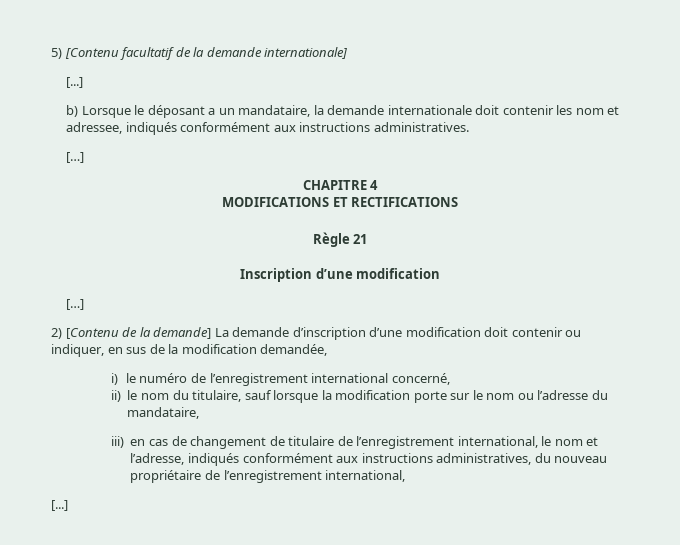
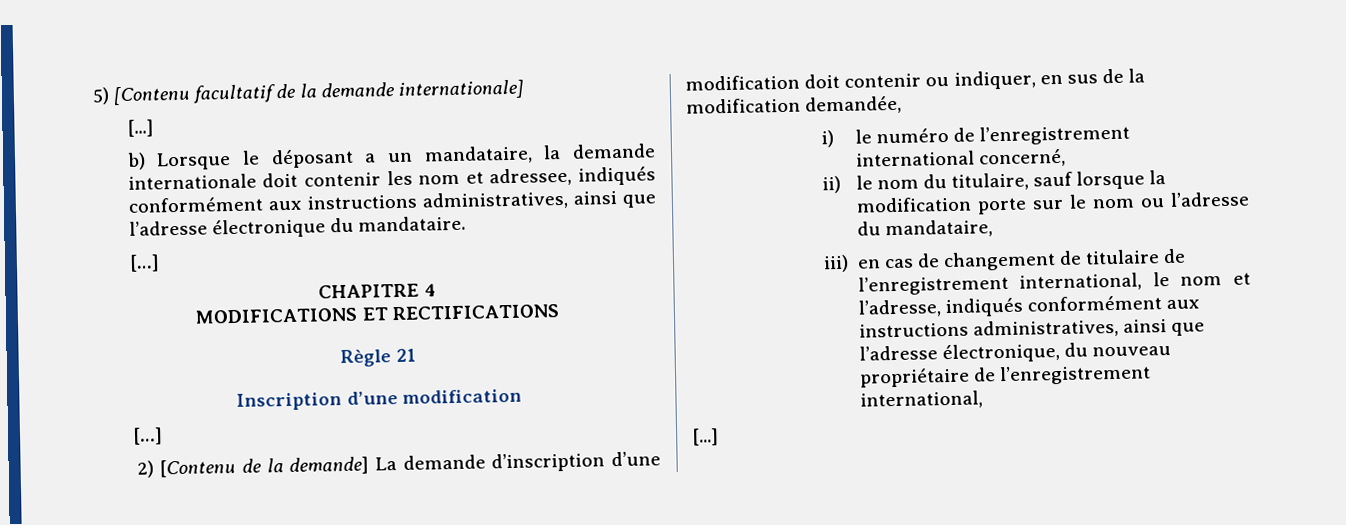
- b) Lorsque le déposant a un mandataire, la demande internationale doit contenir les nom et adressee, indiqués conformément aux instructions administratives.
+ b) Lorsque le déposant a un mandataire, la demande internationale doit contenir les nom et adressee, indiqués conformément aux instructions administratives, ainsi que l’adresse électronique du mandataire.
- iii) en cas de changement de titulaire de l’enregistrement international, le nom et l’adresse, indiqués conformément aux instructions administratives, du nouveau propriétaire de l’enregistrement international,
+ iii) en cas de changement de titulaire de l’enregistrement international, le nom et l’adresse, indiqués conformément aux instructions administratives, ainsi que l’adresse électronique, du nouveau propriétaire de l’enregistrement international,

